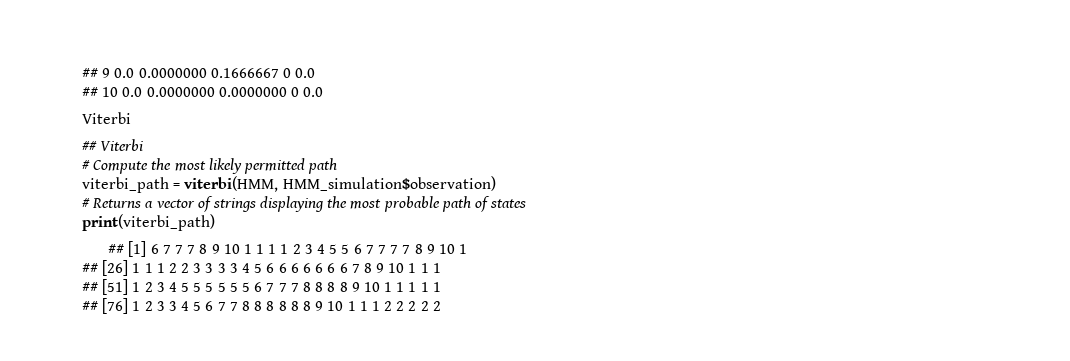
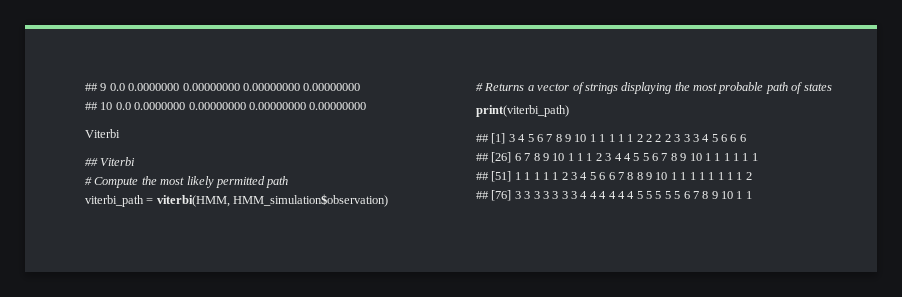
- ## 9 0.0 0.0000000 0.1666667 0 0.0
+ ## 9 0.0 0.0000000 0.00000000 0.00000000 0.00000000
- ## 10 0.0 0.0000000 0.0000000 0 0.0
+ ## 10 0.0 0.0000000 0.00000000 0.00000000 0.00000000
- ## [1] 6 7 7 7 8 9 10 1 1 1 1 2 3 4 5 5 6 7 7 7 7 8 9 10 1
- ## [26] 1 1 1 2 2 3 3 3 3 4 5 6 6 6 6 6 6 6 7 8 9 10 1 1 1
- ## [51] 1 2 3 4 5 5 5 5 5 5 6 7 7 7 8 8 8 8 9 10 1 1 1 1 1
- ## [76] 1 2 3 3 4 5 6 7 7 8 8 8 8 8 8 9 10 1 1 1 2 2 2 2 2
+ ## [1] 3 4 5 6 7 8 9 10 1 1 1 1 1 2 2 2 2 3 3 3 4 5 6 6 6
+ ## [26] 6 7 8 9 10 1 1 1 2 3 4 4 5 5 6 7 8 9 10 1 1 1 1 1 1
+ ## [51] 1 1 1 1 1 2 3 4 5 6 6 7 8 8 9 10 1 1 1 1 1 1 1 1 2
+ ## [76] 3 3 3 3 3 3 3 4 4 4 4 4 4 5 5 5 5 5 6 7 8 9 10 1 1

